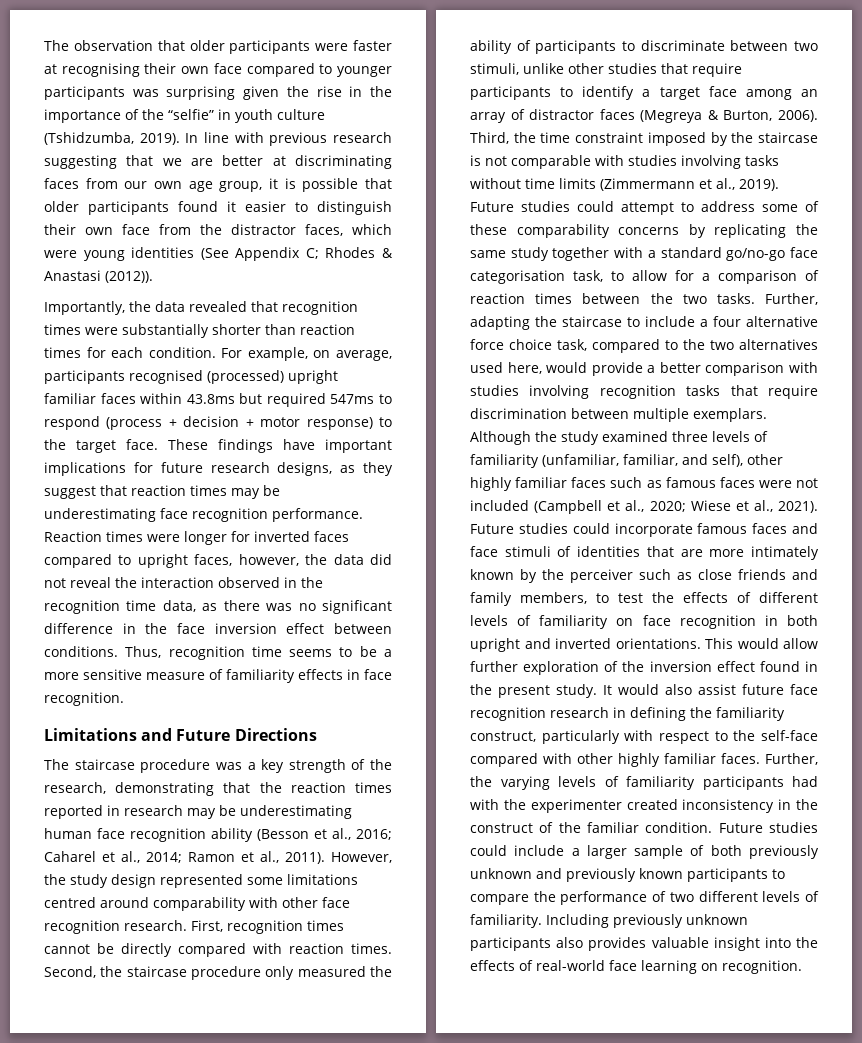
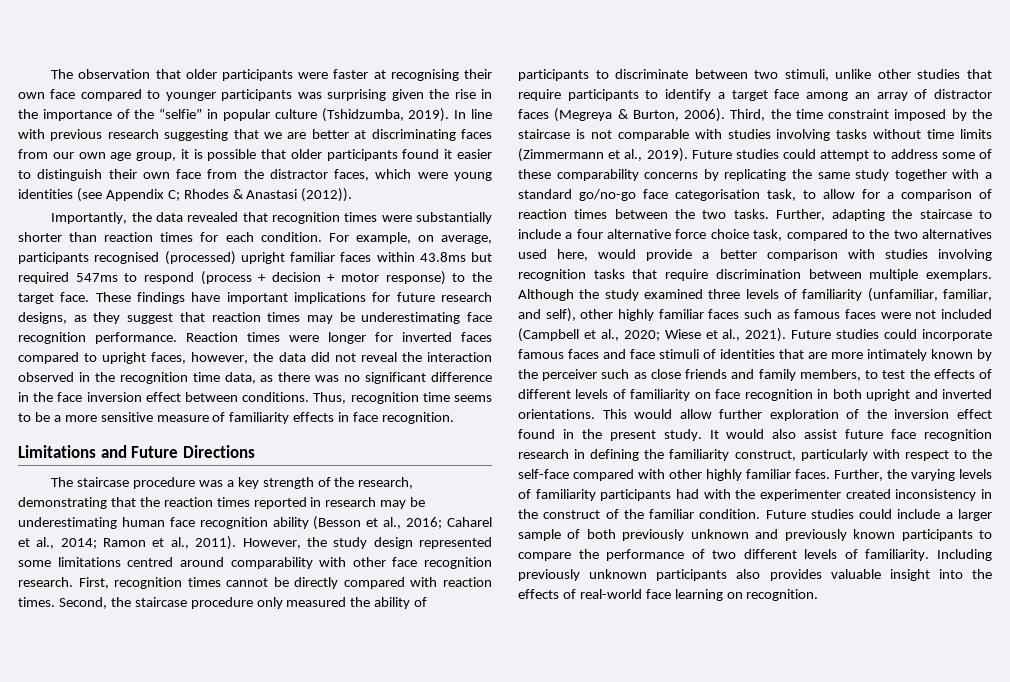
- The observation that older participants were faster at recognising their own face compared to younger participants was surprising given the rise in the importance of the “selfie” in youth culture (Tshidzumba, 2019).
+ The observation that older participants were faster at recognising their own face compared to younger participants was surprising given the rise in the importance of the “selfie” in popular culture (Tshidzumba, 2019).
- In line with previous research suggesting that we are better at discriminating faces from our own age group, it is possible that older participants found it easier to distinguish their own face from the distractor faces, which were young identities (See Appendix C; Rhodes & Anastasi (2012)).
+ In line with previous research suggesting that we are better at discriminating faces from our own age group, it is possible that older participants found it easier to distinguish their own face from the distractor faces, which were young identities (see Appendix C; Rhodes & Anastasi (2012)).

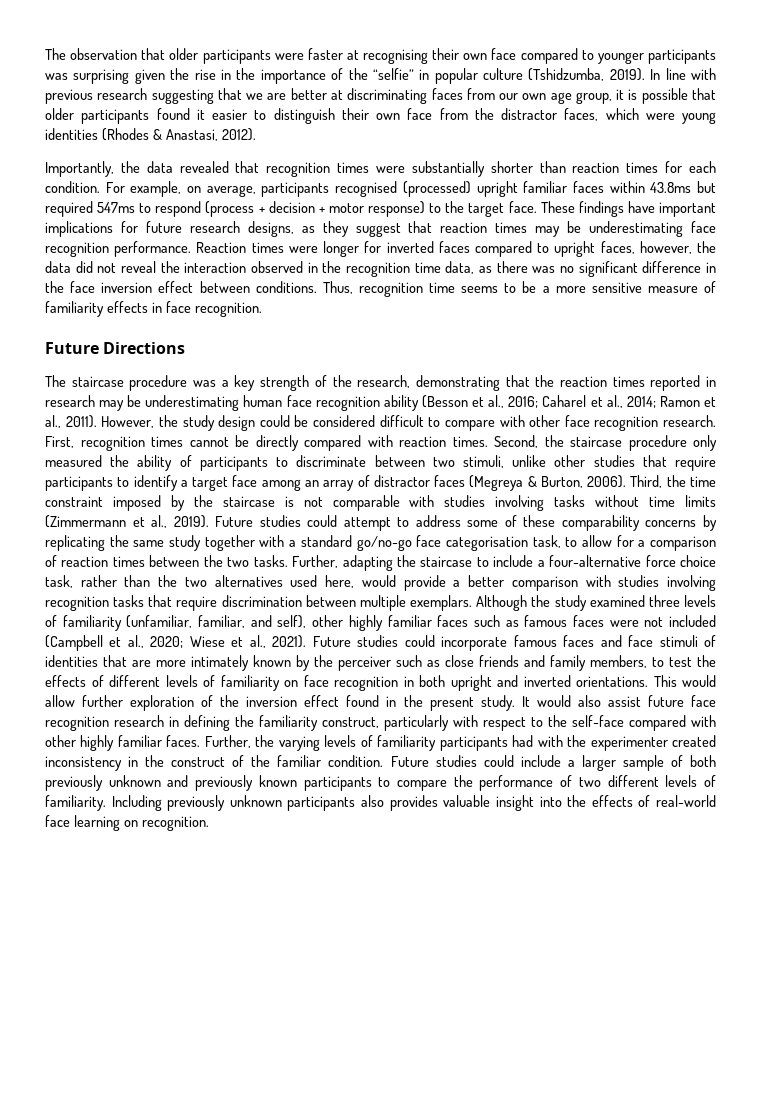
- In line with previous research suggesting that we are better at discriminating faces from our own age group, it is possible that older participants found it easier to distinguish their own face from the distractor faces, which were young identities (see Appendix C; Rhodes & Anastasi (2012)).
+ In line with previous research suggesting that we are better at discriminating faces from our own age group, it is possible that older participants found it easier to distinguish their own face from the distractor faces, which were young identities (Rhodes & Anastasi, 2012).
- Limitations and Future Directions
+ Future Directions
- However, the study design represented some limitations centred around comparability with other face recognition research.
+ However, the study design could be considered difficult to compare with other face recognition research.
- Further, adapting the staircase to include a four alternative force choice task, compared to the two alternatives used here, would provide a better comparison with studies involving recognition tasks that require discrimination between multiple exemplars.
+ Further, adapting the staircase to include a four-alternative force choice task, rather than the two alternatives used here, would provide a better comparison with studies involving recognition tasks that require discrimination between multiple exemplars.

